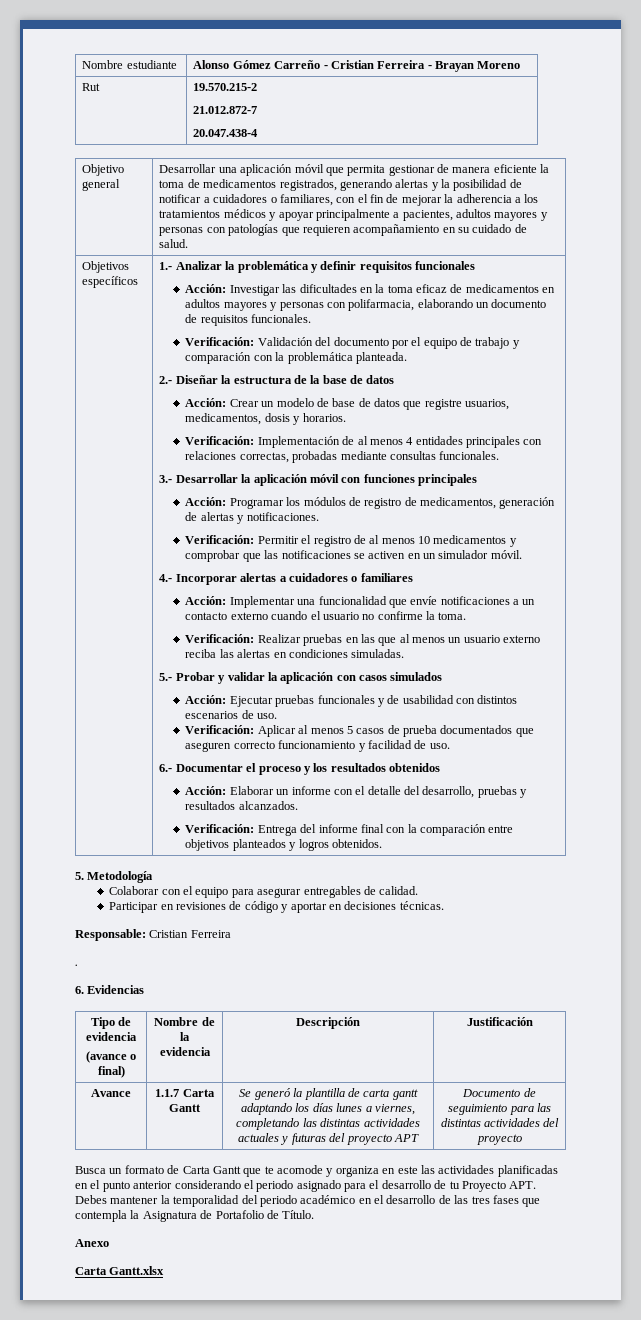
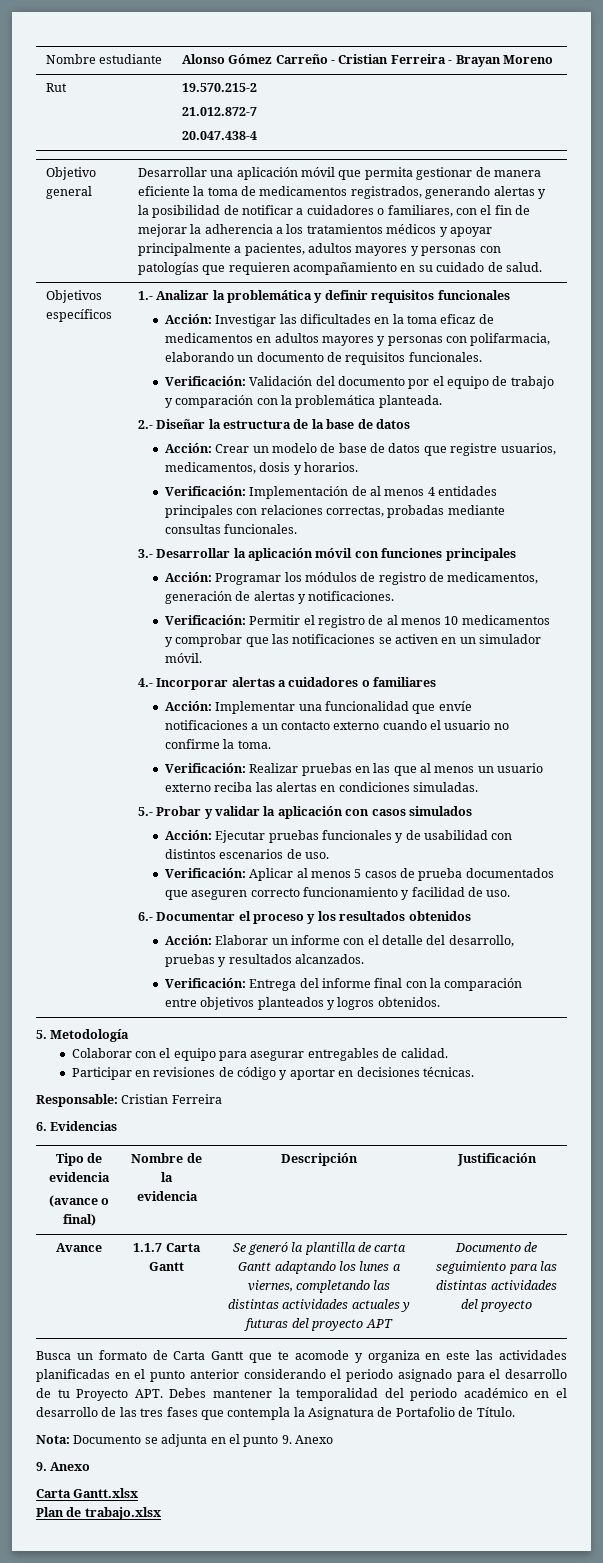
- .
- Avance | 1.1.7 Carta Gantt | Se generó la plantilla de carta gantt adaptando los días lunes a viernes, completando las distintas actividades actuales y futuras del proyecto APT | Documento de seguimiento para las distintas actividades del proyecto
+ Avance | 1.1.7 Carta Gantt | Se generó la plantilla de carta Gantt adaptando los lunes a viernes, completando las distintas actividades actuales y futuras del proyecto APT | Documento de seguimiento para las distintas actividades del proyecto
- Anexo
+ Nota: Documento se adjunta en el punto 9. Anexo
+ 9. Anexo
+ Plan de trabajo.xlsx

